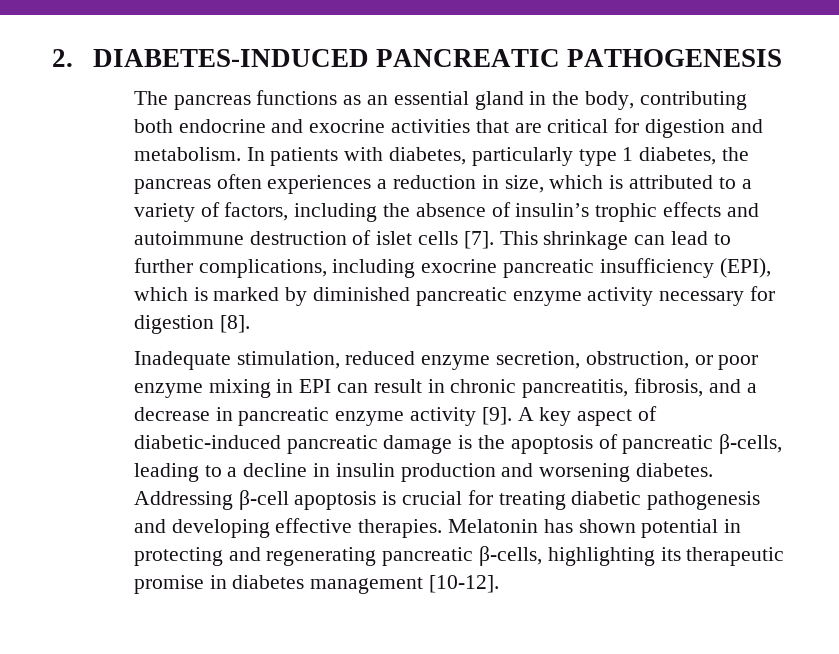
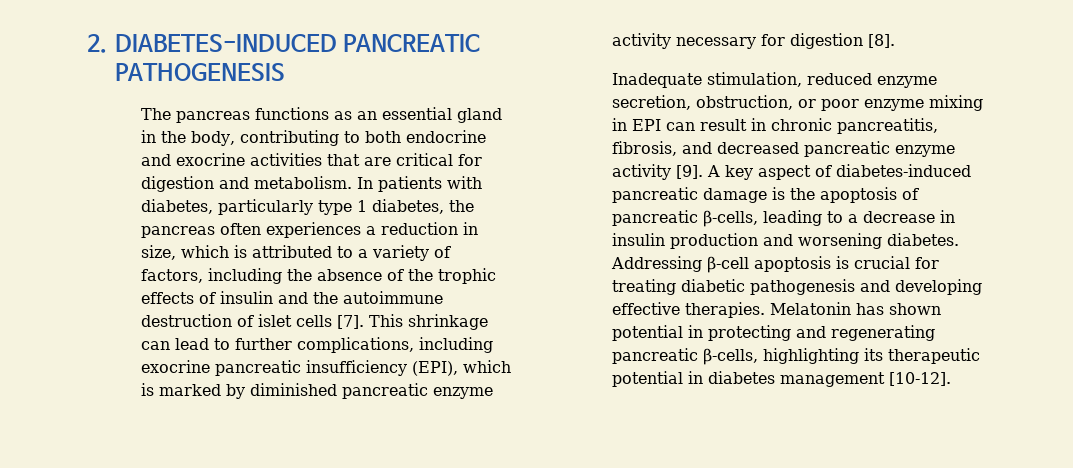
- The pancreas functions as an essential gland in the body, contributing both endocrine and exocrine activities that are critical for digestion and metabolism.
+ The pancreas functions as an essential gland in the body, contributing to both endocrine and exocrine activities that are critical for digestion and metabolism.
- In patients with diabetes, particularly type 1 diabetes, the pancreas often experiences a reduction in size, which is attributed to a variety of factors, including the absence of insulin’s trophic effects and autoimmune destruction of islet cells [7].
+ In patients with diabetes, particularly type 1 diabetes, the pancreas often experiences a reduction in size, which is attributed to a variety of factors, including the absence of the trophic effects of insulin and the autoimmune destruction of islet cells [7].
- Inadequate stimulation, reduced enzyme secretion, obstruction, or poor enzyme mixing in EPI can result in chronic pancreatitis, fibrosis, and a decrease in pancreatic enzyme activity [9].
+ Inadequate stimulation, reduced enzyme secretion, obstruction, or poor enzyme mixing in EPI can result in chronic pancreatitis, fibrosis, and decreased pancreatic enzyme activity [9].
- A key aspect of diabetic-induced pancreatic damage is the apoptosis of pancreatic β-cells, leading to a decline in insulin production and worsening diabetes.
+ A key aspect of diabetes-induced pancreatic damage is the apoptosis of pancreatic β-cells, leading to a decrease in insulin production and worsening diabetes.
- Melatonin has shown potential in protecting and regenerating pancreatic β-cells, highlighting its therapeutic promise in diabetes management [10-12].
+ Melatonin has shown potential in protecting and regenerating pancreatic β-cells, highlighting its therapeutic potential in diabetes management [10-12].

